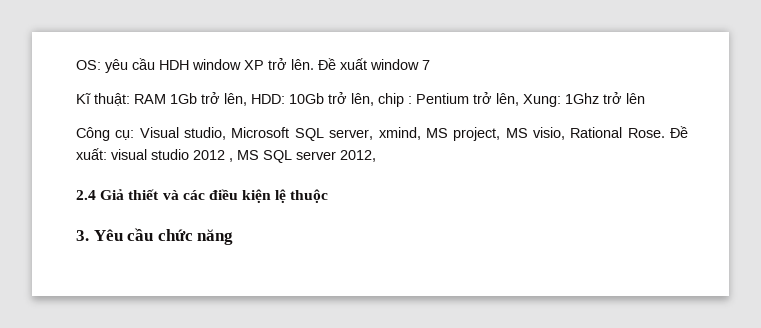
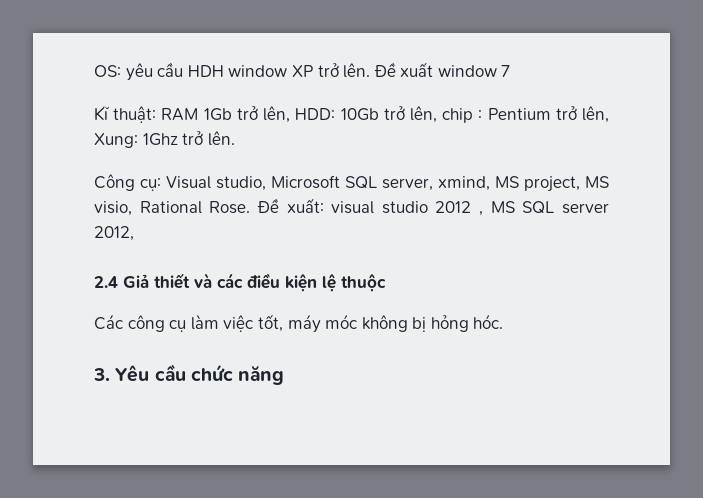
- Kĩ thuật: RAM 1Gb trở lên, HDD: 10Gb trở lên, chip : Pentium trở lên, Xung: 1Ghz trở lên
+ Kĩ thuật: RAM 1Gb trở lên, HDD: 10Gb trở lên, chip : Pentium trở lên, Xung: 1Ghz trở lên.
+ Các công cụ làm việc tốt, máy móc không bị hỏng hóc.

